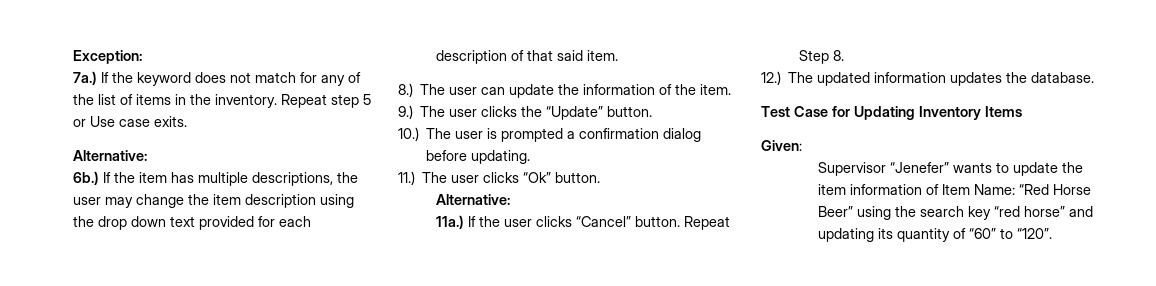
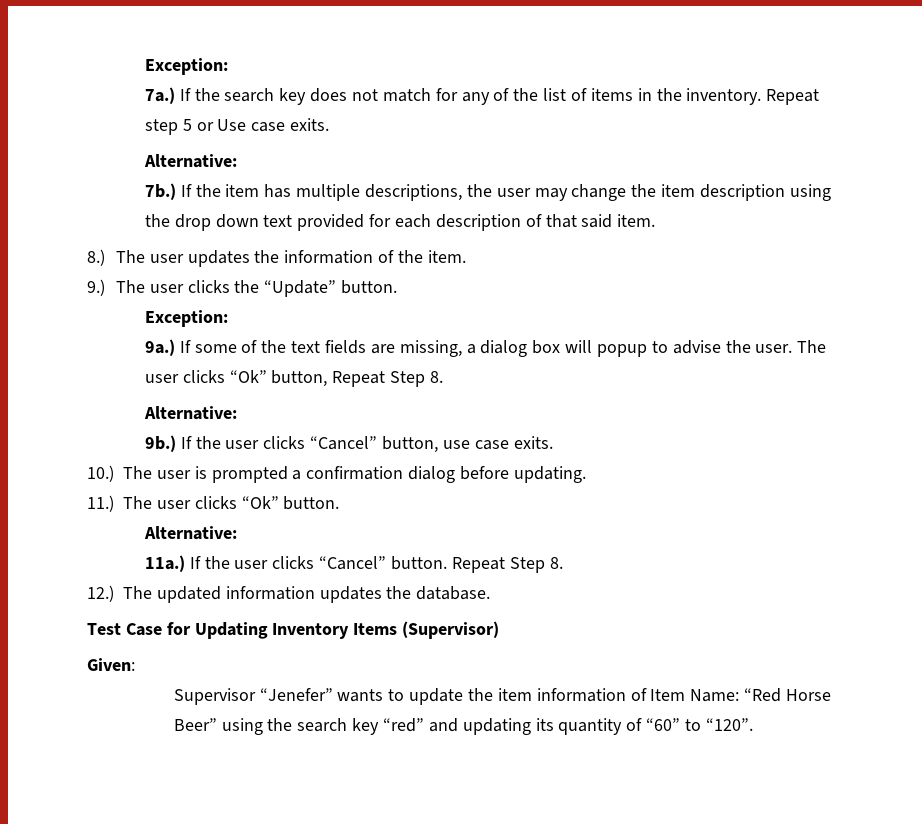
- If the keyword does not match for any of the list of items in the inventory.
+ If the search key does not match for any of the list of items in the inventory.
- 6b.)
+ 7b.)
- 8.) The user can update the information of the item.
+ 8.) The user updates the information of the item.
  9.) The user clicks the “Update” button.
+ Exception:
+ 9a.) If some of the text fields are missing, a dialog box will popup to advise the user. The user clicks “Ok” button, Repeat Step 8.
+ Alternative:
+ 9b.) If the user clicks “Cancel” button, use case exits.
- Test Case for Updating Inventory Items
+ Test Case for Updating Inventory Items (Supervisor)
- Supervisor “Jenefer” wants to update the item information of Item Name: “Red Horse Beer” using the search key “red horse” and updating its quantity of “60” to “120”.
+ Supervisor “Jenefer” wants to update the item information of Item Name: “Red Horse Beer” using the search key “red” and updating its quantity of “60” to “120”.

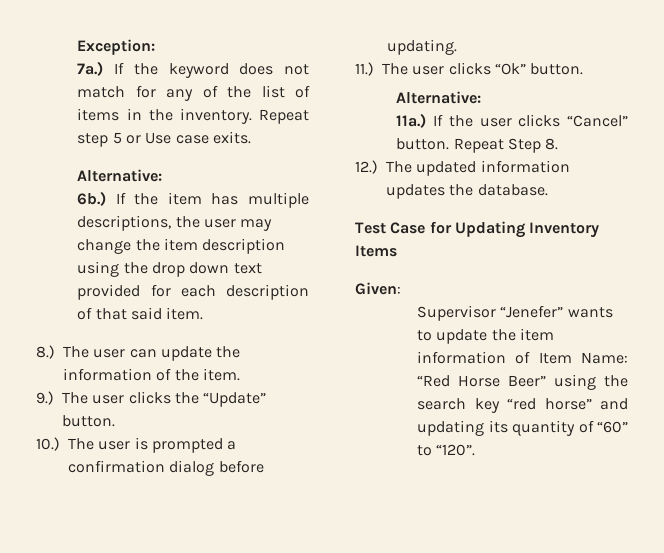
- If the search key does not match for any of the list of items in the inventory.
+ If the keyword does not match for any of the list of items in the inventory.
- 7b.)
+ 6b.)
- 8.) The user updates the information of the item.
+ 8.) The user can update the information of the item.
  9.) The user clicks the “Update” button.
- Exception:
- 9a.) If some of the text fields are missing, a dialog box will popup to advise the user. The user clicks “Ok” button, Repeat Step 8.
- Alternative:
- 9b.) If the user clicks “Cancel” button, use case exits.
- Test Case for Updating Inventory Items (Supervisor)
+ Test Case for Updating Inventory Items
- Supervisor “Jenefer” wants to update the item information of Item Name: “Red Horse Beer” using the search key “red” and updating its quantity of “60” to “120”.
+ Supervisor “Jenefer” wants to update the item information of Item Name: “Red Horse Beer” using the search key “red horse” and updating its quantity of “60” to “120”.

